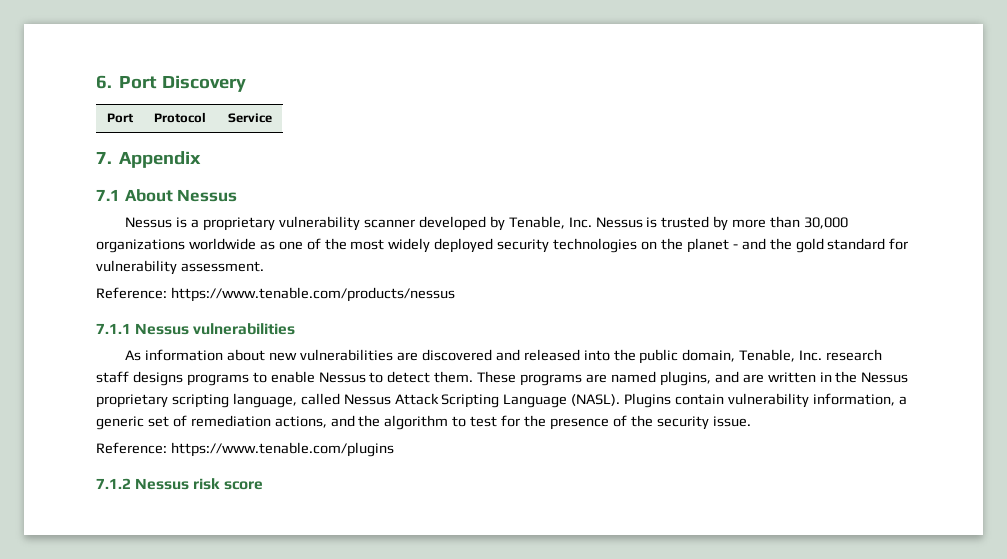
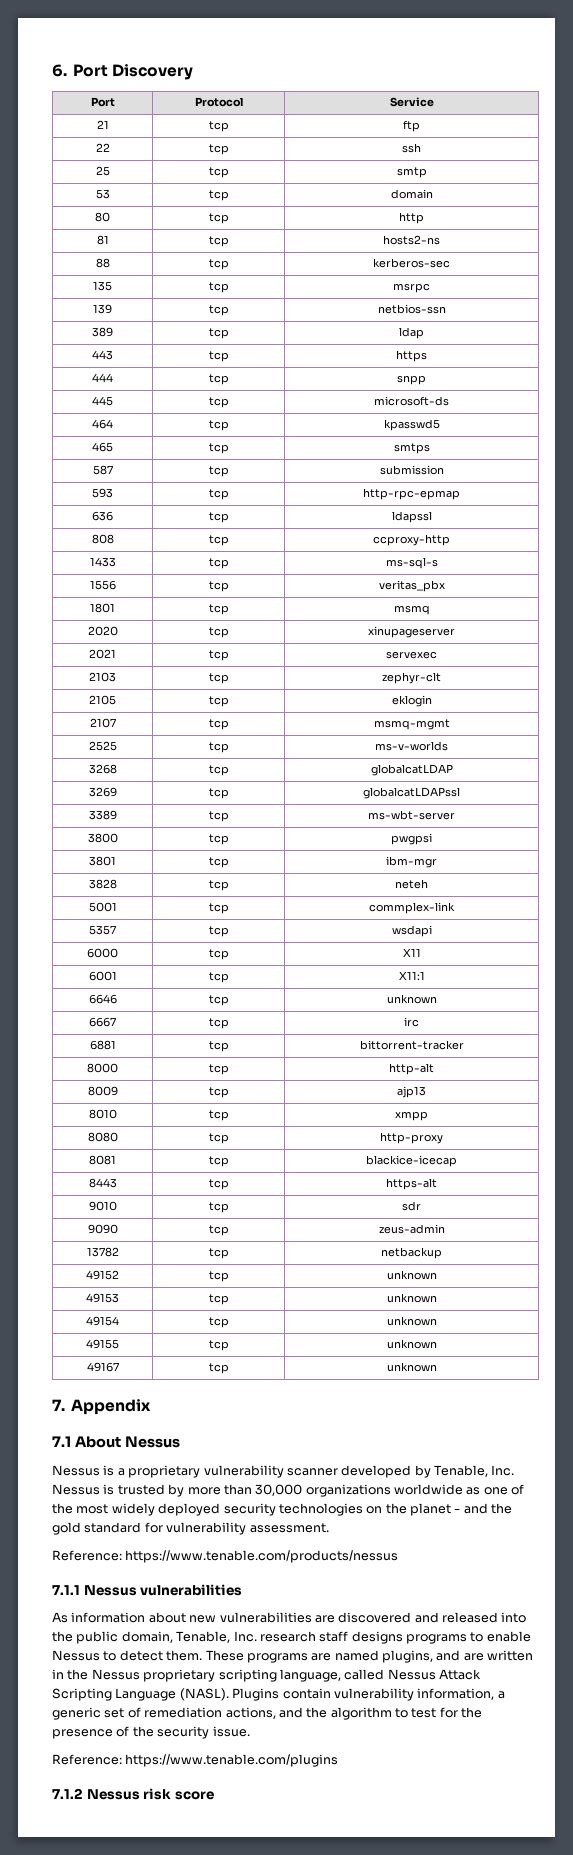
+ 21 | tcp | ftp
+ 22 | tcp | ssh
+ 25 | tcp | smtp
+ 53 | tcp | domain
+ 80 | tcp | http
+ 81 | tcp | hosts2-ns
+ 88 | tcp | kerberos-sec
+ 135 | tcp | msrpc
+ 139 | tcp | netbios-ssn
+ 389 | tcp | ldap
+ 443 | tcp | https
+ 444 | tcp | snpp
+ 445 | tcp | microsoft-ds
+ 464 | tcp | kpasswd5
+ 465 | tcp | smtps
+ 587 | tcp | submission
+ 593 | tcp | http-rpc-epmap
+ 636 | tcp | ldapssl
+ 808 | tcp | ccproxy-http
+ 1433 | tcp | ms-sql-s
+ 1556 | tcp | veritas_pbx
+ 1801 | tcp | msmq
+ 2020 | tcp | xinupageserver
+ 2021 | tcp | servexec
+ 2103 | tcp | zephyr-clt
+ 2105 | tcp | eklogin
+ 2107 | tcp | msmq-mgmt
+ 2525 | tcp | ms-v-worlds
+ 3268 | tcp | globalcatLDAP
+ 3269 | tcp | globalcatLDAPssl
+ 3389 | tcp | ms-wbt-server
+ 3800 | tcp | pwgpsi
+ 3801 | tcp | ibm-mgr
+ 3828 | tcp | neteh
+ 5001 | tcp | commplex-link
+ 5357 | tcp | wsdapi
+ 6000 | tcp | X11
+ 6001 | tcp | X11:1
+ 6646 | tcp | unknown
+ 6667 | tcp | irc
+ 6881 | tcp | bittorrent-tracker
+ 8000 | tcp | http-alt
+ 8009 | tcp | ajp13
+ 8010 | tcp | xmpp
+ 8080 | tcp | http-proxy
+ 8081 | tcp | blackice-icecap
+ 8443 | tcp | https-alt
+ 9010 | tcp | sdr
+ 9090 | tcp | zeus-admin
+ 13782 | tcp | netbackup
+ 49152 | tcp | unknown
+ 49153 | tcp | unknown
+ 49154 | tcp | unknown
+ 49155 | tcp | unknown
+ 49167 | tcp | unknown

